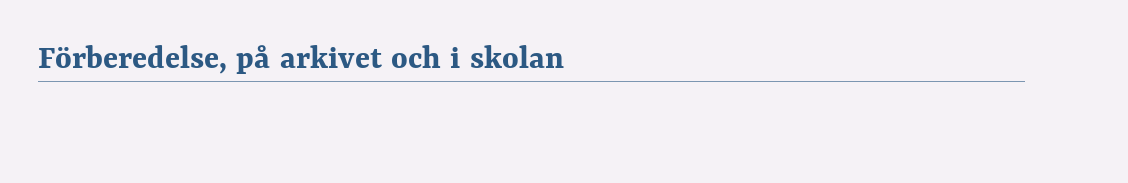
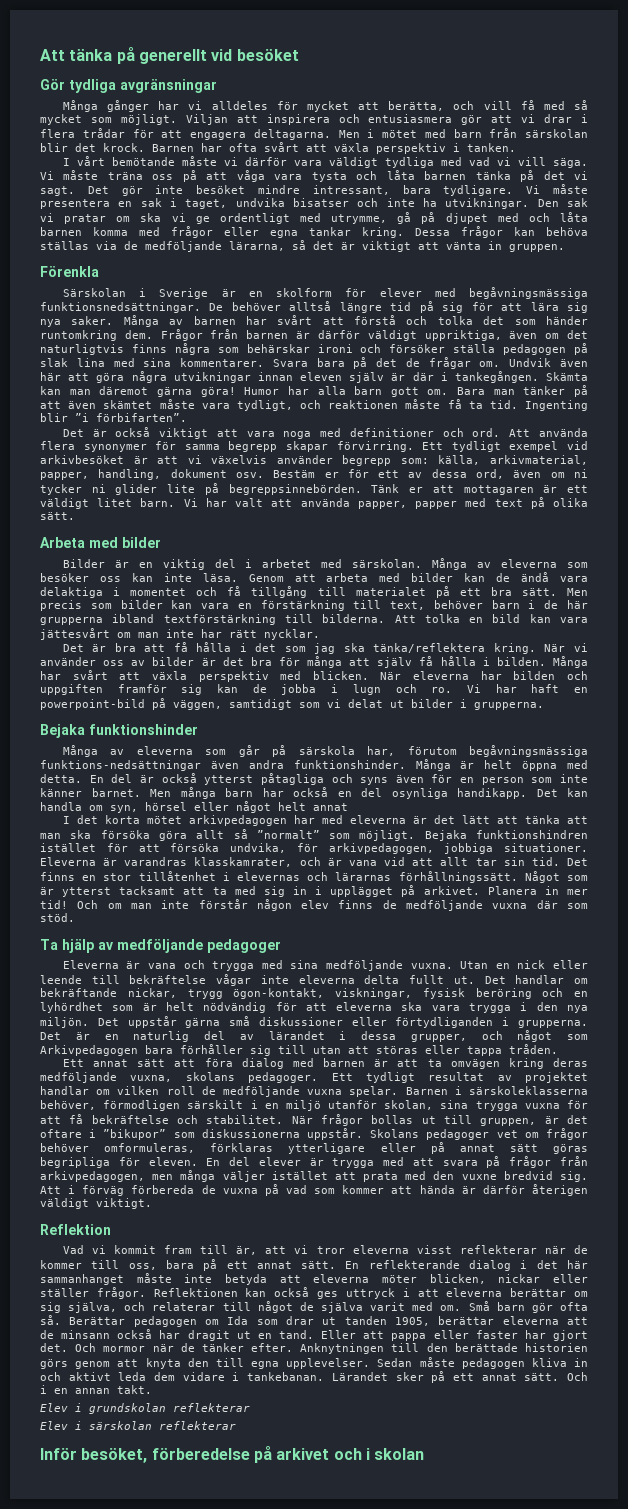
- Förberedelse, på arkivet och i skolan
+ Att tänka på generellt vid besöket
+ Gör tydliga avgränsningar
+ Många gånger har vi alldeles för mycket att berätta, och vill få med så mycket som möjligt. Viljan att inspirera och entusiasmera gör att vi drar i flera trådar för att engagera deltagarna. Men i mötet med barn från särskolan blir det krock. Barnen har ofta svårt att växla perspektiv i tanken.
+ I vårt bemötande måste vi därför vara väldigt tydliga med vad vi vill säga. Vi måste träna oss på att våga vara tysta och låta barnen tänka på det vi sagt. Det gör inte besöket mindre intressant, bara tydligare. Vi måste presentera en sak i taget, undvika bisatser och inte ha utvikningar. Den sak vi pratar om ska vi ge ordentligt med utrymme, gå på djupet med och låta barnen komma med frågor eller egna tankar kring. Dessa frågor kan behöva ställas via de medföljande lärarna, så det är viktigt att vänta in gruppen.
+ Förenkla
+ Särskolan i Sverige är en skolform för elever med begåvningsmässiga funktionsnedsättningar. De behöver alltså längre tid på sig för att lära sig nya saker. Många av barnen har svårt att förstå och tolka det som händer runtomkring dem. Frågor från barnen är därför väldigt uppriktiga, även om det naturligtvis finns några som behärskar ironi och försöker ställa pedagogen på slak lina med sina kommentarer. Svara bara på det de frågar om. Undvik även här att göra några utvikningar innan eleven själv är där i tankegången. Skämta kan man däremot gärna göra! Humor har alla barn gott om. Bara man tänker på att även skämtet måste vara tydligt, och reaktionen måste få ta tid. Ingenting blir ”i förbifarten”.
+ Det är också viktigt att vara noga med definitioner och ord. Att använda flera synonymer för samma begrepp skapar förvirring. Ett tydligt exempel vid arkivbesöket är att vi växelvis använder begrepp som: källa, arkivmaterial, papper, handling, dokument osv. Bestäm er för ett av dessa ord, även om ni tycker ni glider lite på begreppsinnebörden. Tänk er att mottagaren är ett väldigt litet barn. Vi har valt att använda papper, papper med text på olika sätt.
+ Arbeta med bilder
+ Bilder är en viktig del i arbetet med särskolan. Många av eleverna som besöker oss kan inte läsa. Genom att arbeta med bilder kan de ändå vara delaktiga i momentet och få tillgång till materialet på ett bra sätt. Men precis som bilder kan vara en förstärkning till text, behöver barn i de här grupperna ibland textförstärkning till bilderna. Att tolka en bild kan vara jättesvårt om man inte har rätt nycklar.
+ Det är bra att få hålla i det som jag ska tänka/reflektera kring. När vi använder oss av bilder är det bra för många att själv få hålla i bilden. Många har svårt att växla perspektiv med blicken. När eleverna har bilden och uppgiften framför sig kan de jobba i lugn och ro. Vi har haft en powerpoint-bild på väggen, samtidigt som vi delat ut bilder i grupperna.
+ Bejaka funktionshinder
+ Många av eleverna som går på särskola har, förutom begåvningsmässiga funktions-nedsättningar även andra funktionshinder. Många är helt öppna med detta. En del är också ytterst påtagliga och syns även för en person som inte känner barnet. Men många barn har också en del osynliga handikapp. Det kan handla om syn, hörsel eller något helt annat
+ I det korta mötet arkivpedagogen har med eleverna är det lätt att tänka att man ska försöka göra allt så ”normalt” som möjligt. Bejaka funktionshindren istället för att försöka undvika, för arkivpedagogen, jobbiga situationer. Eleverna är varandras klasskamrater, och är vana vid att allt tar sin tid. Det finns en stor tillåtenhet i elevernas och lärarnas förhållningssätt. Något som är ytterst tacksamt att ta med sig in i upplägget på arkivet. Planera in mer tid! Och om man inte förstår någon elev finns de medföljande vuxna där som stöd.
+ Ta hjälp av medföljande pedagoger
+ Eleverna är vana och trygga med sina medföljande vuxna. Utan en nick eller leende till bekräftelse vågar inte eleverna delta fullt ut. Det handlar om bekräftande nickar, trygg ögon-kontakt, viskningar, fysisk beröring och en lyhördhet som är helt nödvändig för att eleverna ska vara trygga i den nya miljön. Det uppstår gärna små diskussioner eller förtydliganden i grupperna. Det är en naturlig del av lärandet i dessa grupper, och något som Arkivpedagogen bara förhåller sig till utan att störas eller tappa tråden.
+ Ett annat sätt att föra dialog med barnen är att ta omvägen kring deras medföljande vuxna, skolans pedagoger. Ett tydligt resultat av projektet handlar om vilken roll de medföljande vuxna spelar. Barnen i särskoleklasserna behöver, förmodligen särskilt i en miljö utanför skolan, sina trygga vuxna för att få bekräftelse och stabilitet. När frågor bollas ut till gruppen, är det oftare i ”bikupor” som diskussionerna uppstår. Skolans pedagoger vet om frågor behöver omformuleras, förklaras ytterligare eller på annat sätt göras begripliga för eleven. En del elever är trygga med att svara på frågor från arkivpedagogen, men många väljer istället att prata med den vuxne bredvid sig. Att i förväg förbereda de vuxna på vad som kommer att hända är därför återigen väldigt viktigt.
+ Reflektion
+ Vad vi kommit fram till är, att vi tror eleverna visst reflekterar när de kommer till oss, bara på ett annat sätt. En reflekterande dialog i det här sammanhanget måste inte betyda att eleverna möter blicken, nickar eller ställer frågor. Reflektionen kan också ges uttryck i att eleverna berättar om sig själva, och relaterar till något de själva varit med om. Små barn gör ofta så. Berättar pedagogen om Ida som drar ut tanden 1905, berättar eleverna att de minsann också har dragit ut en tand. Eller att pappa eller faster har gjort det. Och mormor när de tänker efter. Anknytningen till den berättade historien görs genom att knyta den till egna upplevelser. Sedan måste pedagogen kliva in och aktivt leda dem vidare i tankebanan. Lärandet sker på ett annat sätt. Och i en annan takt.
+ Elev i grundskolan reflekterar
+ Elev i särskolan reflekterar
+ Inför besöket, förberedelse på arkivet och i skolan

